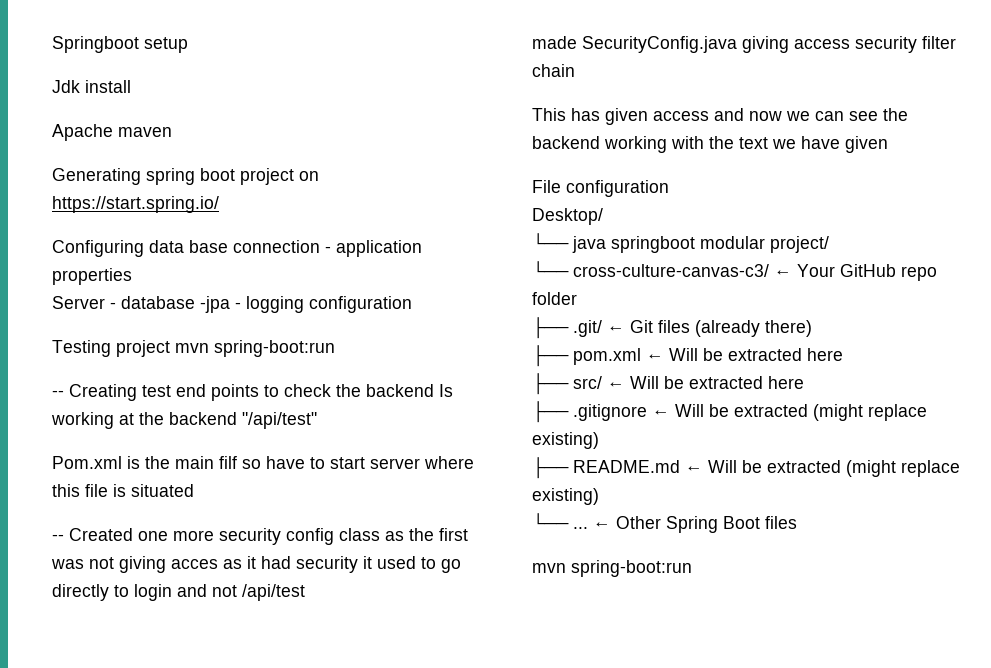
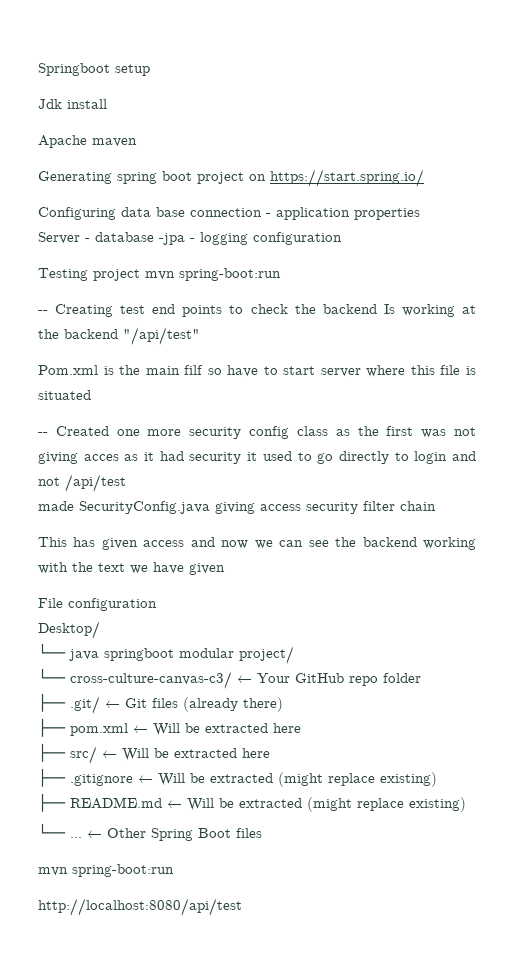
+ http://localhost:8080/api/test

